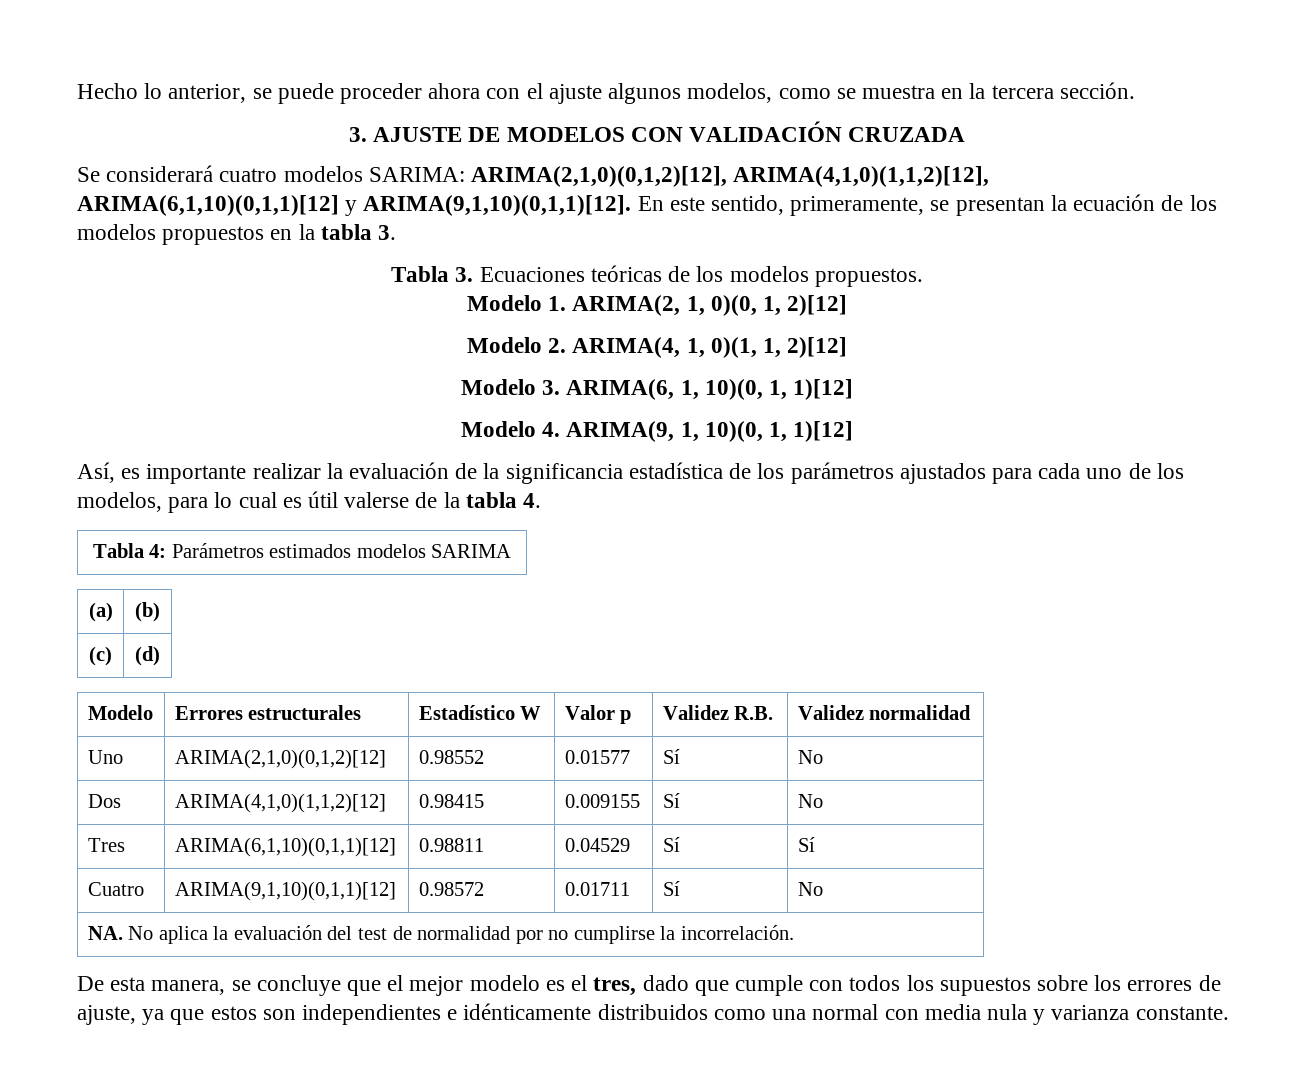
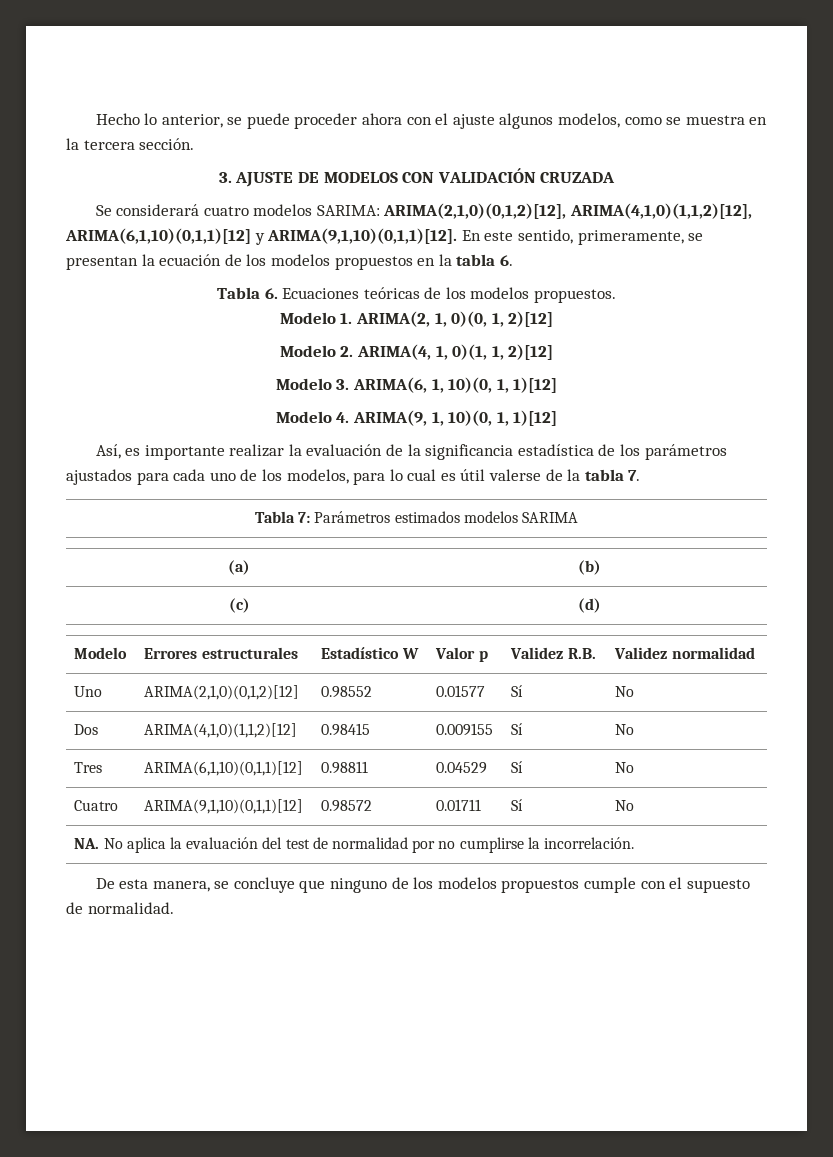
- En este sentido, primeramente, se presentan la ecuación de los modelos propuestos en la tabla 3.
- Tabla 3. Ecuaciones teóricas de los modelos propuestos.
+ En este sentido, primeramente, se presentan la ecuación de los modelos propuestos en la tabla 6.
+ Tabla 6. Ecuaciones teóricas de los modelos propuestos.
- Así, es importante realizar la evaluación de la significancia estadística de los parámetros ajustados para cada uno de los modelos, para lo cual es útil valerse de la tabla 4.
- Tabla 4: Parámetros estimados modelos SARIMA
+ Así, es importante realizar la evaluación de la significancia estadística de los parámetros ajustados para cada uno de los modelos, para lo cual es útil valerse de la tabla 7.
+ Tabla 7: Parámetros estimados modelos SARIMA
- Tres | ARIMA(6,1,10)(0,1,1)[12] | 0.98811 | 0.04529 | Sí | Sí
+ Tres | ARIMA(6,1,10)(0,1,1)[12] | 0.98811 | 0.04529 | Sí | No
- De esta manera, se concluye que el mejor modelo es el tres, dado que cumple con todos los supuestos sobre los errores de ajuste, ya que estos son independientes e idénticamente distribuidos como una normal con media nula y varianza constante.
+ De esta manera, se concluye que ninguno de los modelos propuestos cumple con el supuesto de normalidad.

